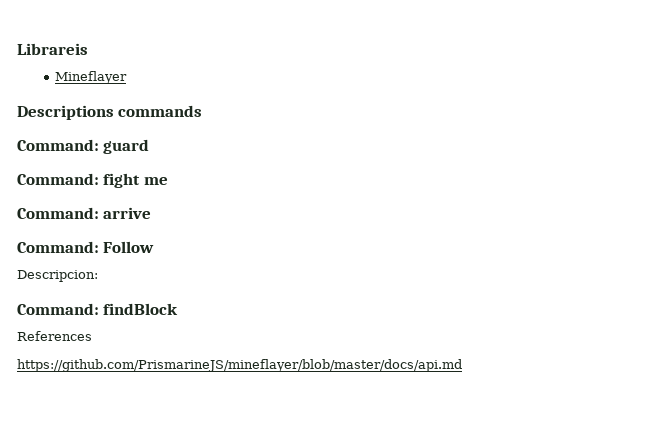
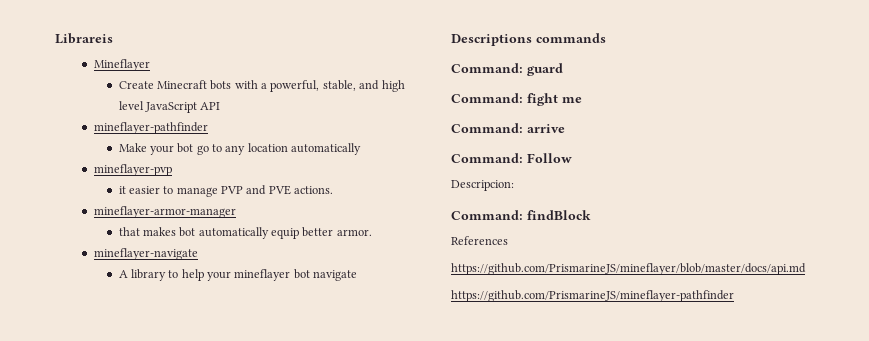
+ Create Minecraft bots with a powerful, stable, and high level JavaScript API
+ mineflayer-pathfinder
+ Make your bot go to any location automatically
+ mineflayer-pvp
+ it easier to manage PVP and PVE actions.
+ mineflayer-armor-manager
+ that makes bot automatically equip better armor.
+ mineflayer-navigate
+ A library to help your mineflayer bot navigate
+ https://github.com/PrismarineJS/mineflayer-pathfinder

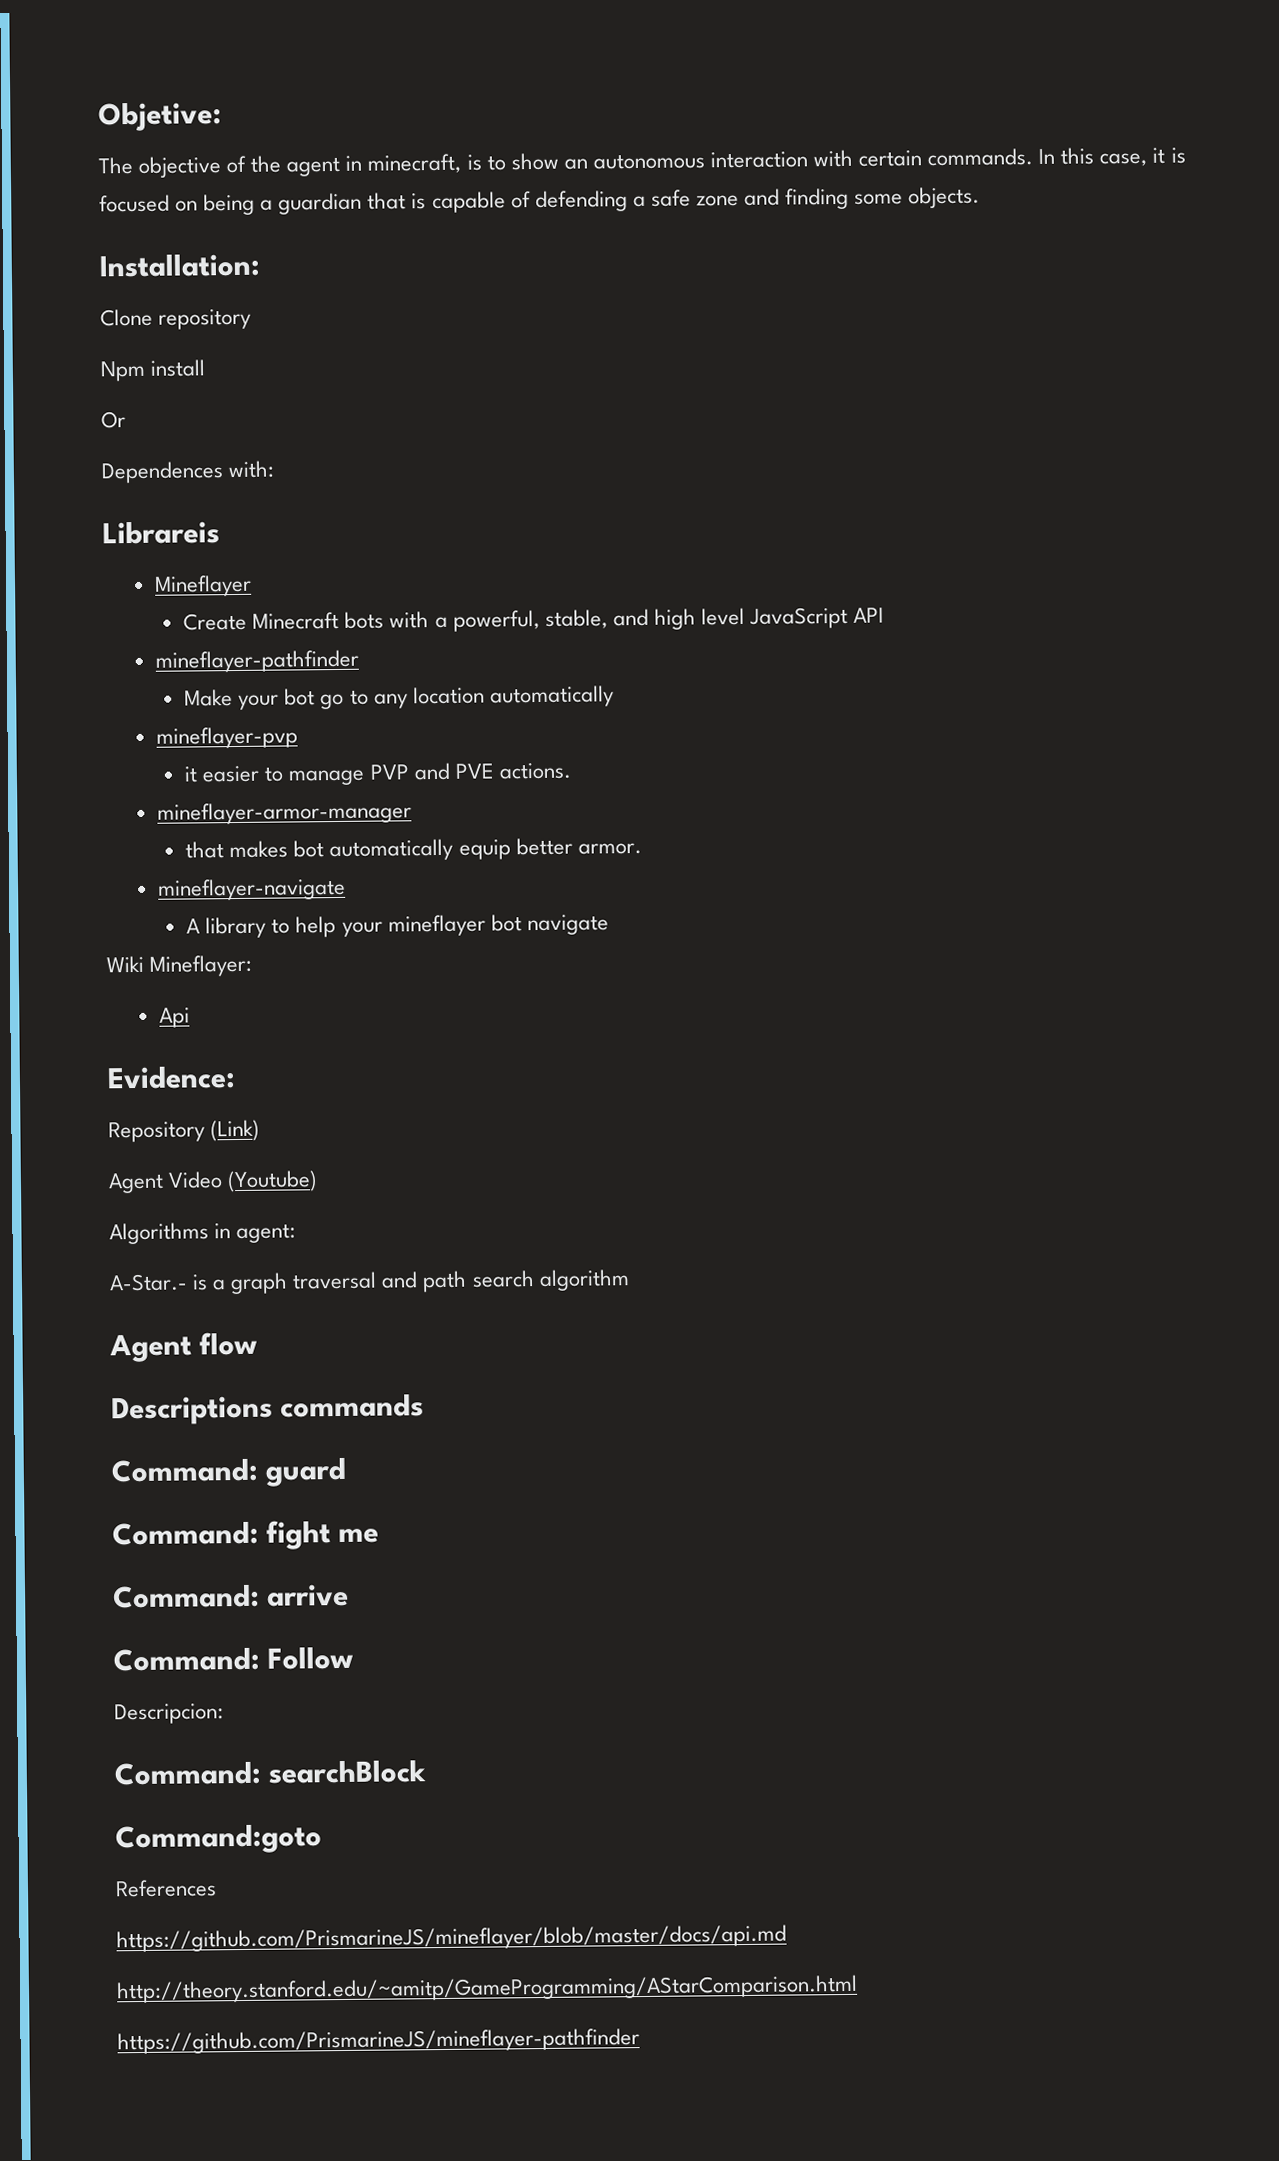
+ Objetive:
+ The objective of the agent in minecraft, is to show an autonomous interaction with certain commands. In this case, it is focused on being a guardian that is capable of defending a safe zone and finding some objects.
+ Installation:
+ Clone repository
+ Npm install
+ Or
+ Dependences with:
+ Wiki Mineflayer:
+ Api
+ Evidence:
+ Repository (Link)
+ Agent Video (Youtube)
+ Algorithms in agent:
+ A-Star.- is a graph traversal and path search algorithm
+ Agent flow
- Command: findBlock
+ Command: searchBlock
+ Command:goto
+ http://theory.stanford.edu/~amitp/GameProgramming/AStarComparison.html

